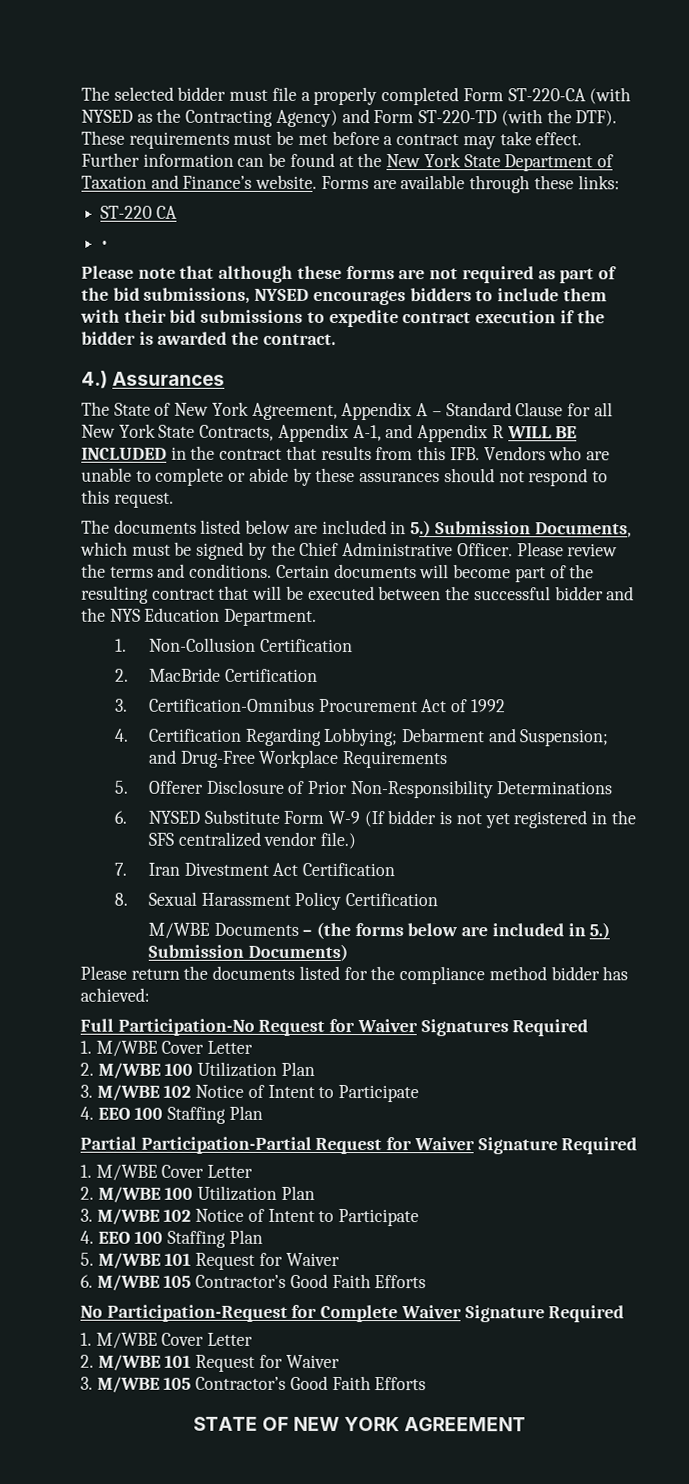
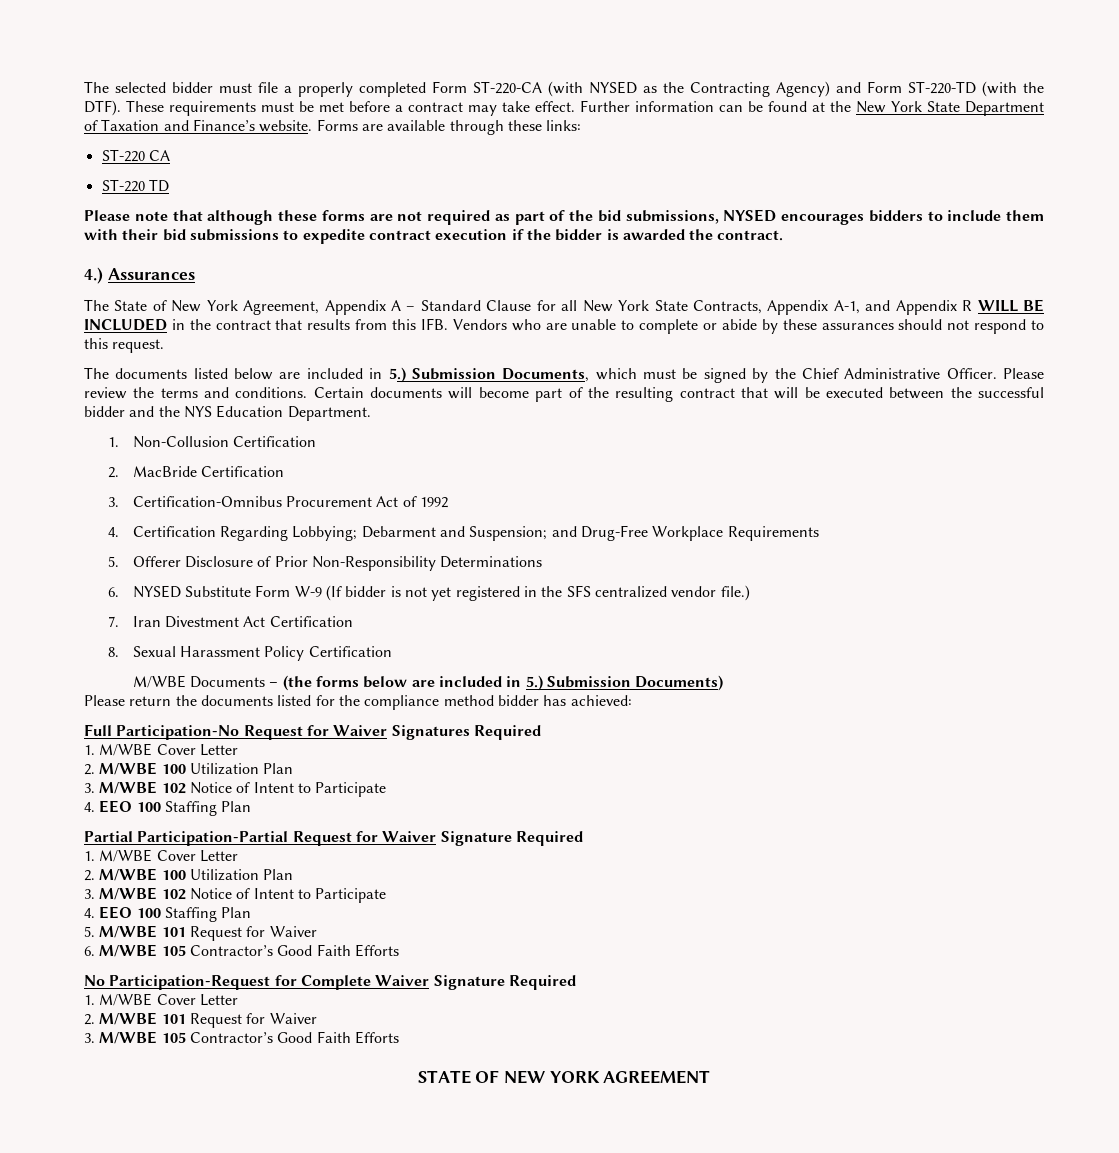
- •
+ ST-220 TD

